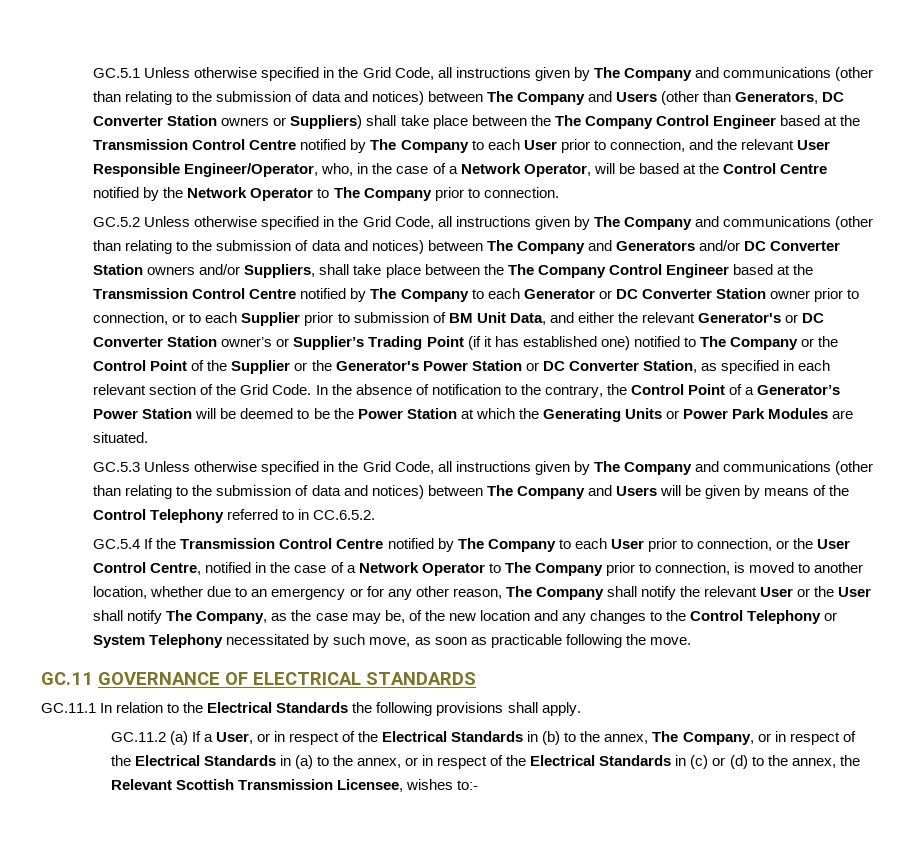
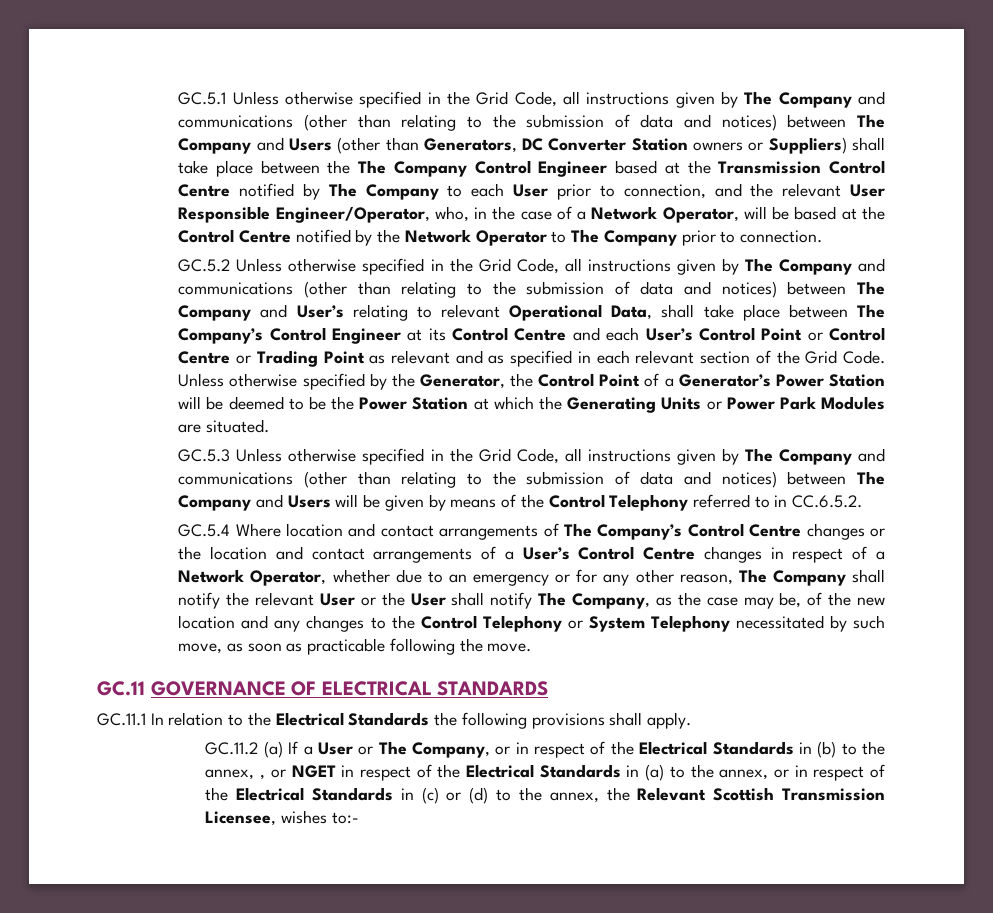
- GC.5.2 Unless otherwise specified in the Grid Code, all instructions given by The Company and communications (other than relating to the submission of data and notices) between The Company and Generators and/or DC Converter Station owners and/or Suppliers, shall take place between the The Company Control Engineer based at the Transmission Control Centre notified by The Company to each Generator or DC Converter Station owner prior to connection, or to each Supplier prior to submission of BM Unit Data, and either the relevant Generator's or DC Converter Station owner’s or Supplier’s Trading Point (if it has established one) notified to The Company or the Control Point of the Supplier or the Generator's Power Station or DC Converter Station, as specified in each relevant section of the Grid Code.
+ GC.5.2 Unless otherwise specified in the Grid Code, all instructions given by The Company and communications (other than relating to the submission of data and notices) between The Company and User’s relating to relevant Operational Data, shall take place between The Company’s Control Engineer at its Control Centre and each User’s Control Point or Control Centre or Trading Point as relevant and as specified in each relevant section of the Grid Code.
- In the absence of notification to the contrary, the Control Point of a Generator’s Power Station will be deemed to be the Power Station at which the Generating Units or Power Park Modules are situated.
+ Unless otherwise specified by the Generator, the Control Point of a Generator’s Power Station will be deemed to be the Power Station at which the Generating Units or Power Park Modules are situated.
- GC.5.4 If the Transmission Control Centre notified by The Company to each User prior to connection, or the User Control Centre, notified in the case of a Network Operator to The Company prior to connection, is moved to another location, whether due to an emergency or for any other reason, The Company shall notify the relevant User or the User shall notify The Company, as the case may be, of the new location and any changes to the Control Telephony or System Telephony necessitated by such move, as soon as practicable following the move.
+ GC.5.4 Where location and contact arrangements of The Company’s Control Centre changes or the location and contact arrangements of a User’s Control Centre changes in respect of a Network Operator, whether due to an emergency or for any other reason, The Company shall notify the relevant User or the User shall notify The Company, as the case may be, of the new location and any changes to the Control Telephony or System Telephony necessitated by such move, as soon as practicable following the move.
- GC.11.2 (a) If a User, or in respect of the Electrical Standards in (b) to the annex, The Company, or in respect of the Electrical Standards in (a) to the annex, or in respect of the Electrical Standards in (c) or (d) to the annex, the Relevant Scottish Transmission Licensee, wishes to:-
+ GC.11.2 (a) If a User or The Company, or in respect of the Electrical Standards in (b) to the annex, , or NGET in respect of the Electrical Standards in (a) to the annex, or in respect of the Electrical Standards in (c) or (d) to the annex, the Relevant Scottish Transmission Licensee, wishes to:-

